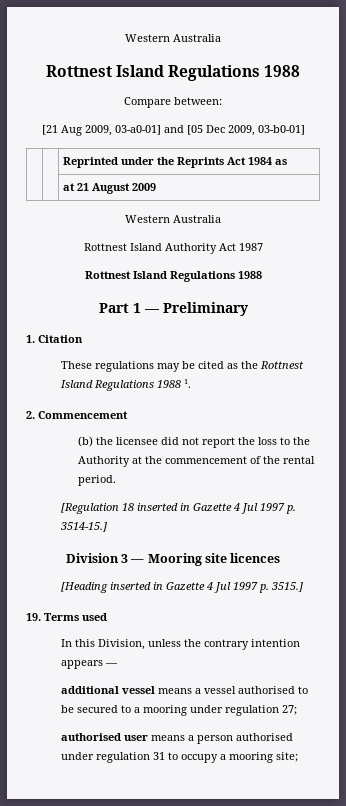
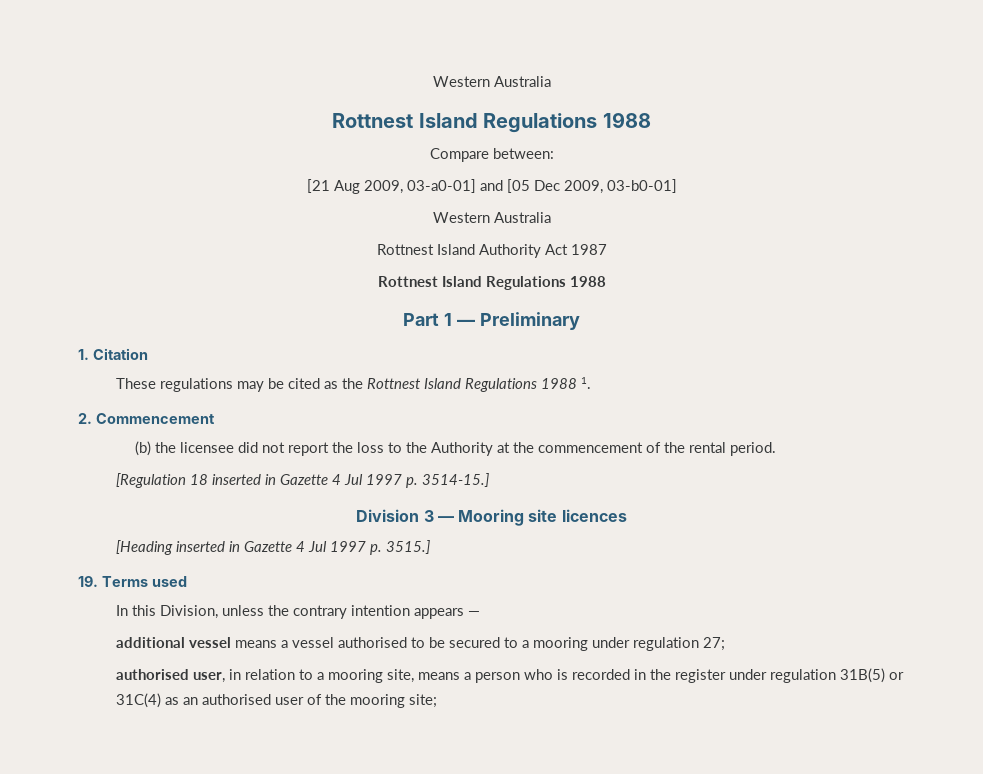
- | | Reprinted under the Reprints Act 1984 as
- | | at 21 August 2009
- authorised user means a person authorised under regulation 31 to occupy a mooring site;
+ authorised user, in relation to a mooring site, means a person who is recorded in the register under regulation 31B(5) or 31C(4) as an authorised user of the mooring site;

